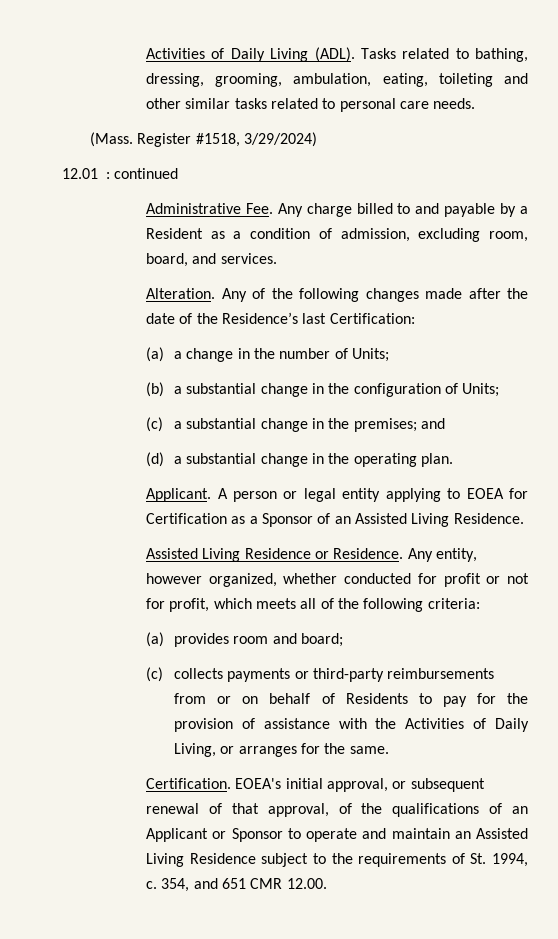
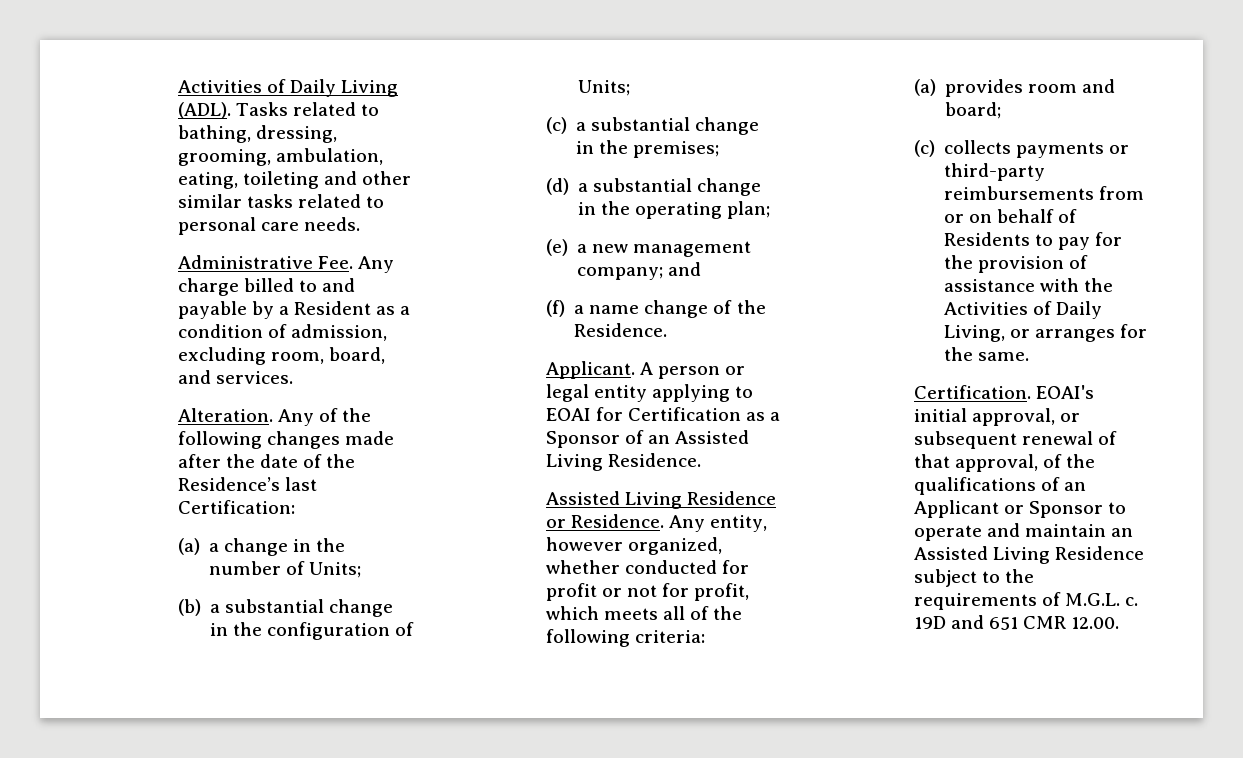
- (Mass. Register #1518, 3/29/2024)
- 12.01 : continued
- (c) a substantial change in the premises; and
+ (c) a substantial change in the premises;
- (d) a substantial change in the operating plan.
+ (d) a substantial change in the operating plan;
+ (e) a new management company; and
+ (f) a name change of the Residence.
- A person or legal entity applying to EOEA for Certification as a Sponsor of an Assisted Living Residence.
+ A person or legal entity applying to EOAI for Certification as a Sponsor of an Assisted Living Residence.
- EOEA's initial approval, or subsequent renewal of that approval, of the qualifications of an Applicant or Sponsor to operate and maintain an Assisted Living Residence subject to the requirements of St. 1994, c. 354, and 651 CMR 12.00.
+ EOAI's initial approval, or subsequent renewal of that approval, of the qualifications of an Applicant or Sponsor to operate and maintain an Assisted Living Residence subject to the requirements of M.G.L. c. 19D and 651 CMR 12.00.

